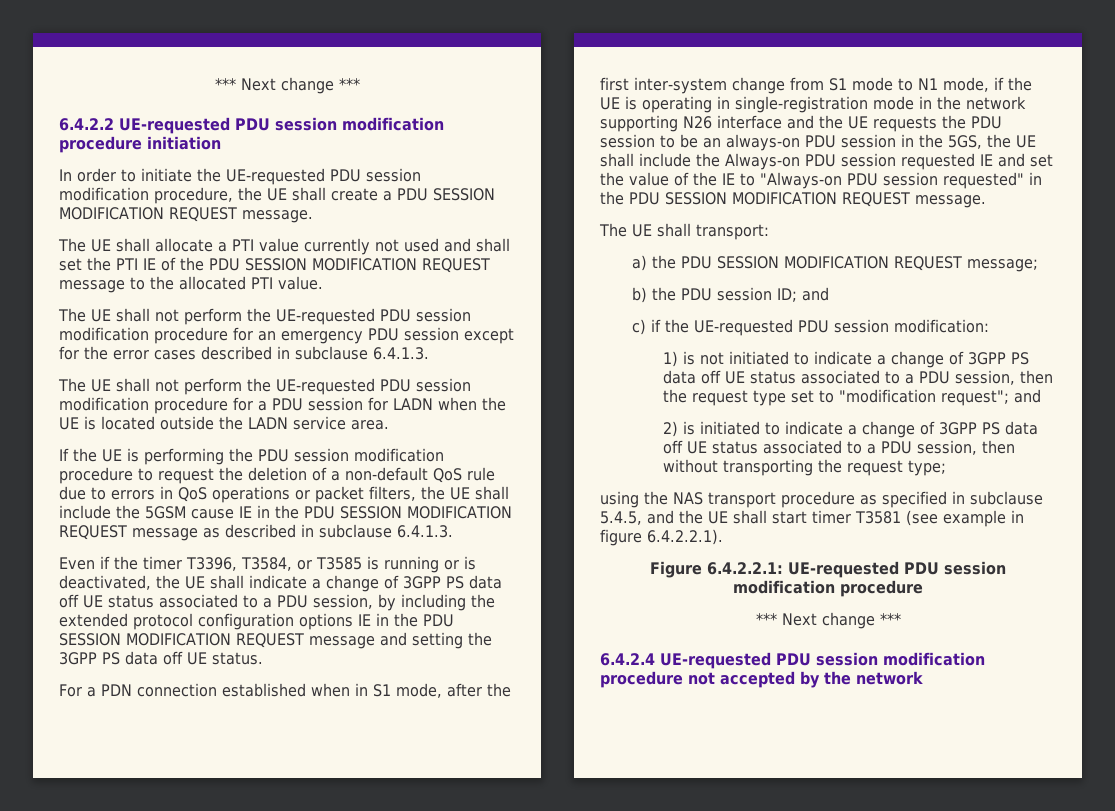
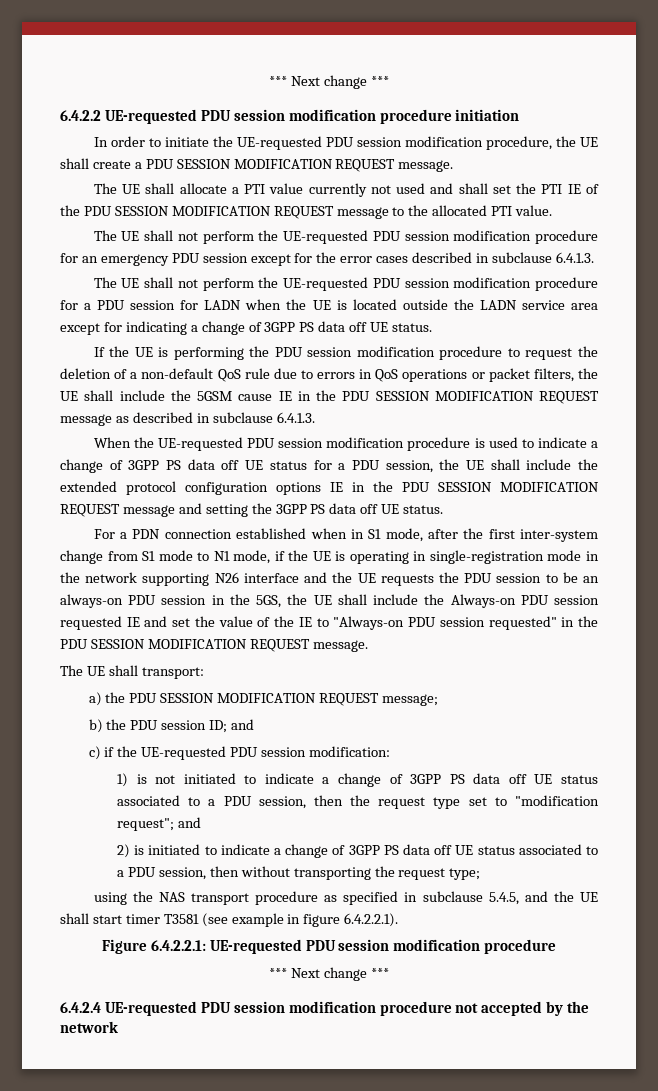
- The UE shall not perform the UE-requested PDU session modification procedure for a PDU session for LADN when the UE is located outside the LADN service area.
+ The UE shall not perform the UE-requested PDU session modification procedure for a PDU session for LADN when the UE is located outside the LADN service area except for indicating a change of 3GPP PS data off UE status.
- Even if the timer T3396, T3584, or T3585 is running or is deactivated, the UE shall indicate a change of 3GPP PS data off UE status associated to a PDU session, by including the extended protocol configuration options IE in the PDU SESSION MODIFICATION REQUEST message and setting the 3GPP PS data off UE status.
+ When the UE-requested PDU session modification procedure is used to indicate a change of 3GPP PS data off UE status for a PDU session, the UE shall include the extended protocol configuration options IE in the PDU SESSION MODIFICATION REQUEST message and setting the 3GPP PS data off UE status.

